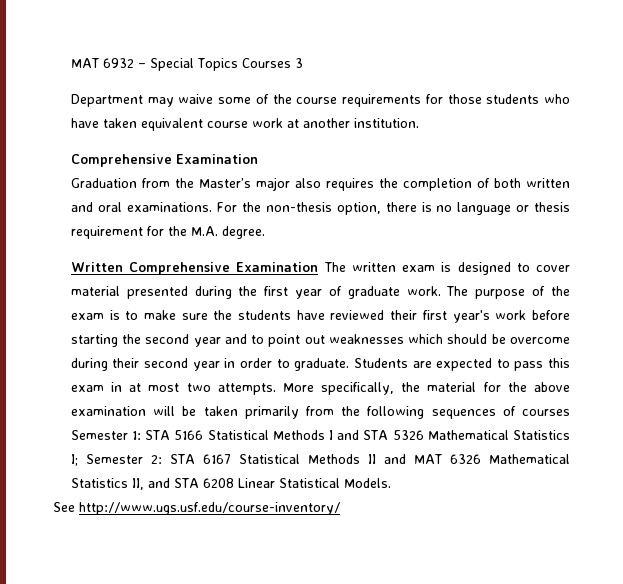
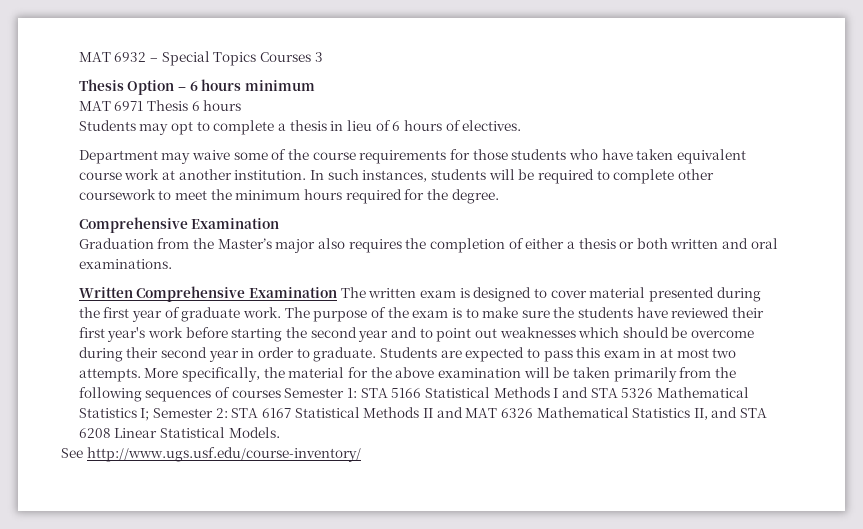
+ Thesis Option – 6 hours minimum
+ MAT 6971 Thesis 6 hours
+ Students may opt to complete a thesis in lieu of 6 hours of electives.
+ In such instances, students will be required to complete other coursework to meet the minimum hours required for the degree.
- Graduation from the Master’s major also requires the completion of both written and oral examinations. For the non-thesis option, there is no language or thesis requirement for the M.A. degree.
+ Graduation from the Master’s major also requires the completion of either a thesis or both written and oral examinations.

